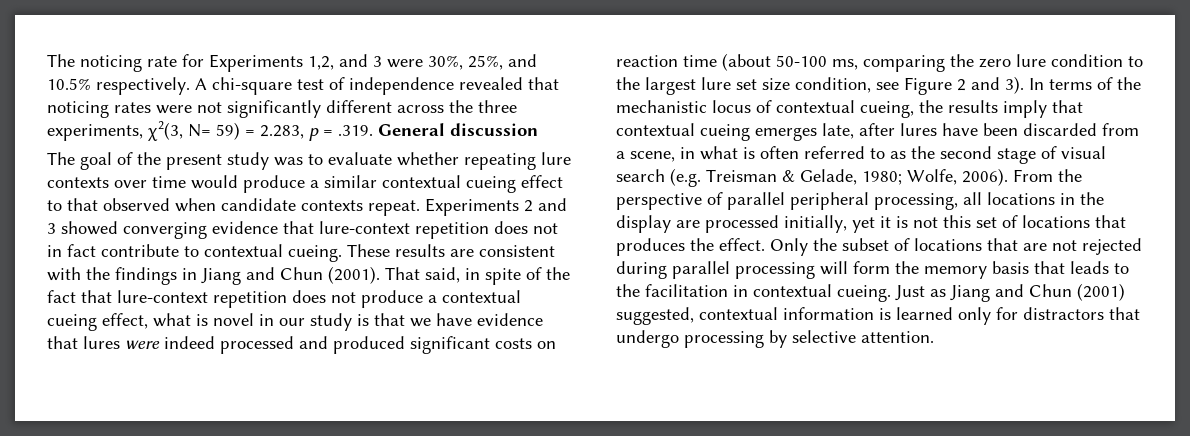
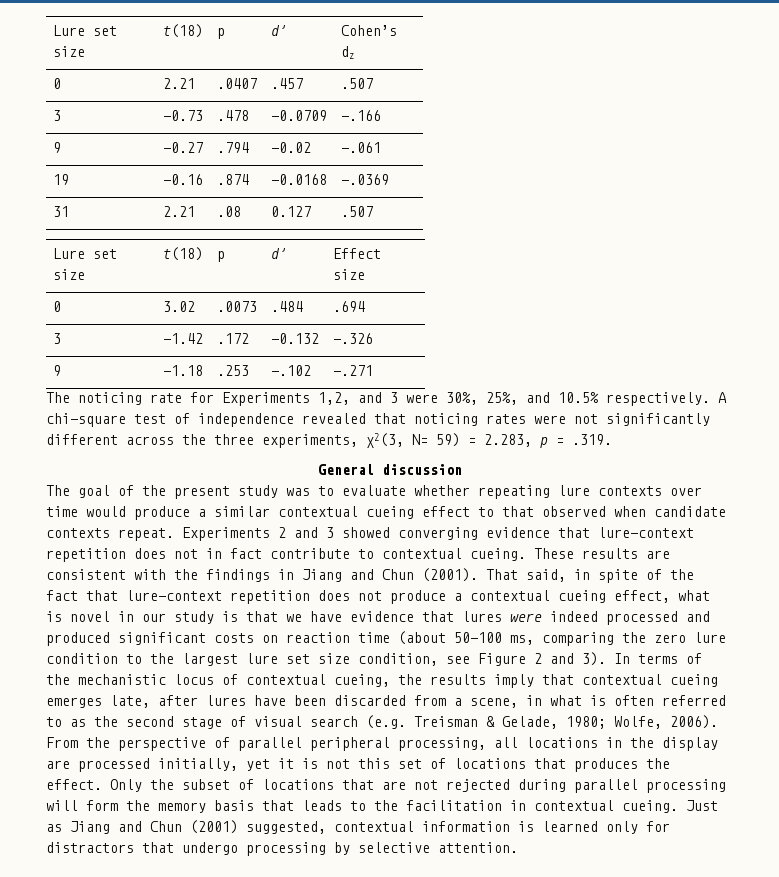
+ Lure set size | t(18) | p | d’ | Cohen’s dz
+ 0 | 2.21 | .0407 | .457 | .507
+ 3 | -0.73 | .478 | -0.0709 | -.166
+ 9 | -0.27 | .794 | -0.02 | -.061
+ 19 | -0.16 | .874 | -0.0168 | -.0369
+ 31 | 2.21 | .08 | 0.127 | .507
+ Lure set size | t(18) | p | d’ | Effect size
+ 0 | 3.02 | .0073 | .484 | .694
+ 3 | -1.42 | .172 | -0.132 | -.326
+ 9 | -1.18 | .253 | -.102 | -.271
- A chi-square test of independence revealed that noticing rates were not significantly different across the three experiments, χ2(3, N= 59) = 2.283, p = .319. General discussion
+ A chi-square test of independence revealed that noticing rates were not significantly different across the three experiments, χ2(3, N= 59) = 2.283, p = .319.
+ General discussion

